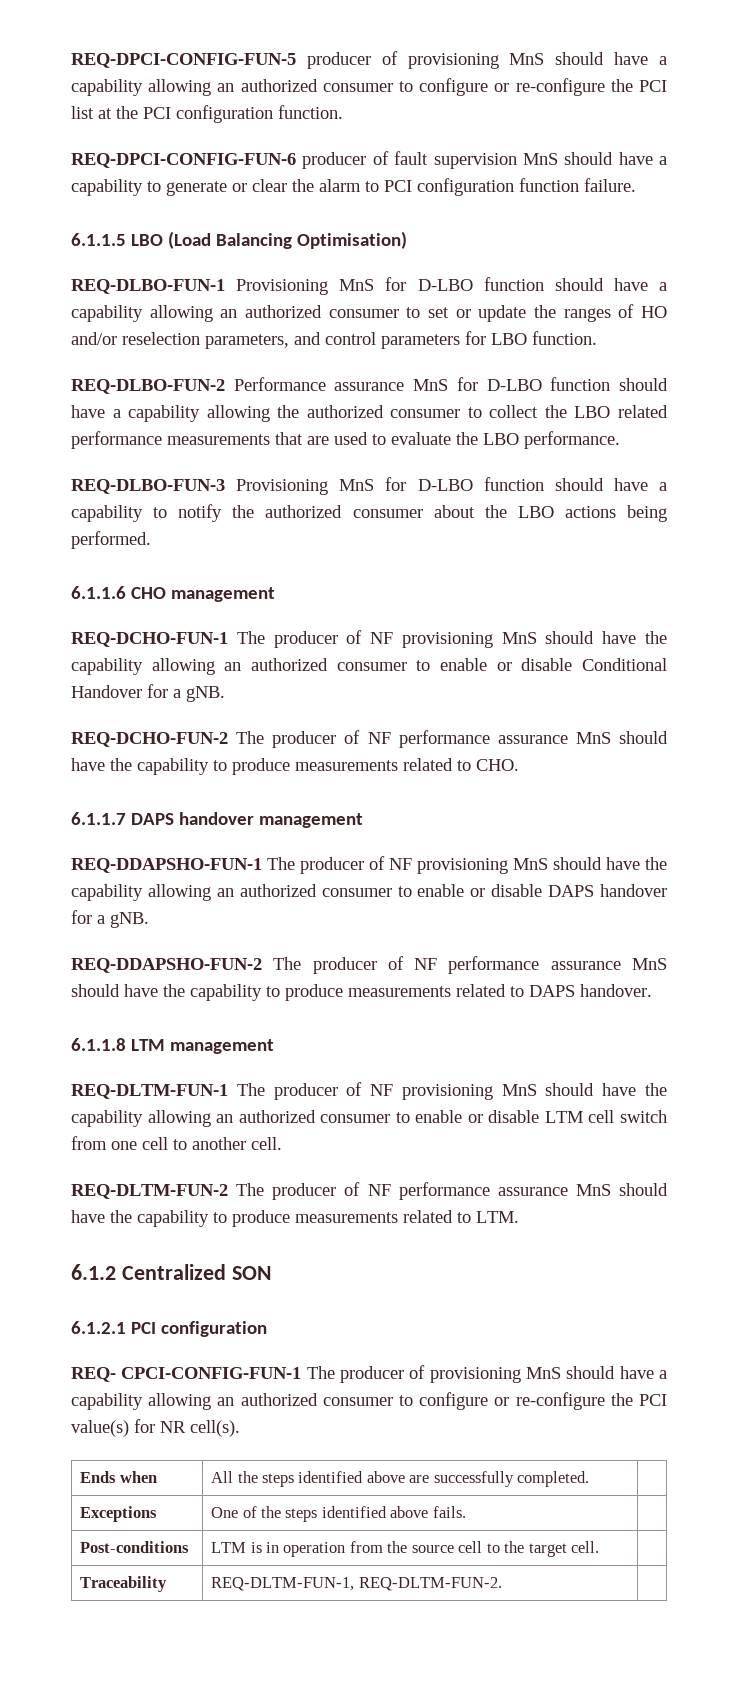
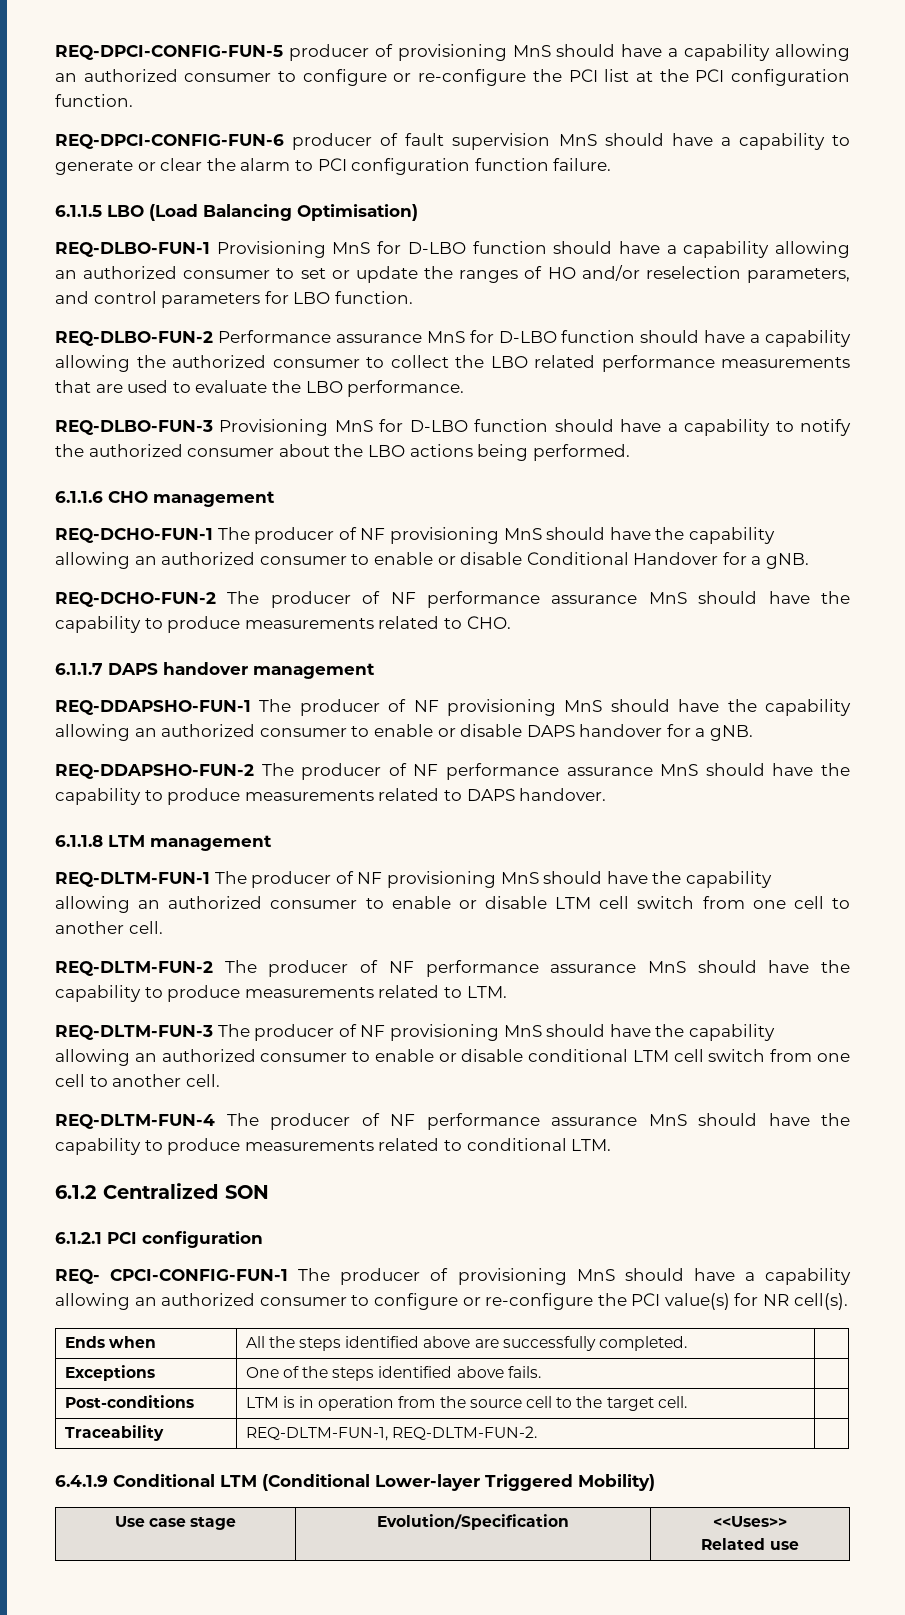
+ REQ-DLTM-FUN-3 The producer of NF provisioning MnS should have the capability allowing an authorized consumer to enable or disable conditional LTM cell switch from one cell to another cell.
+ REQ-DLTM-FUN-4 The producer of NF performance assurance MnS should have the capability to produce measurements related to conditional LTM.
+ 6.4.1.9 Conditional LTM (Conditional Lower-layer Triggered Mobility)
+ Use case stage | Evolution/Specification | <<Uses>>
+ Related use

